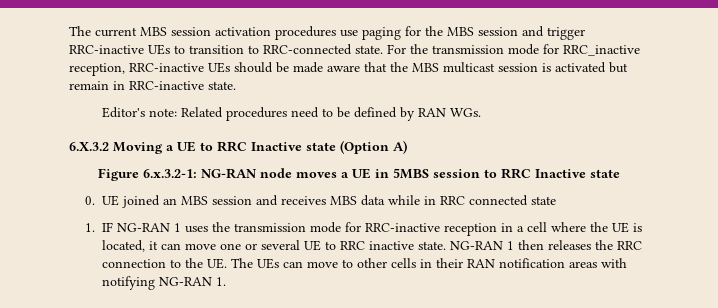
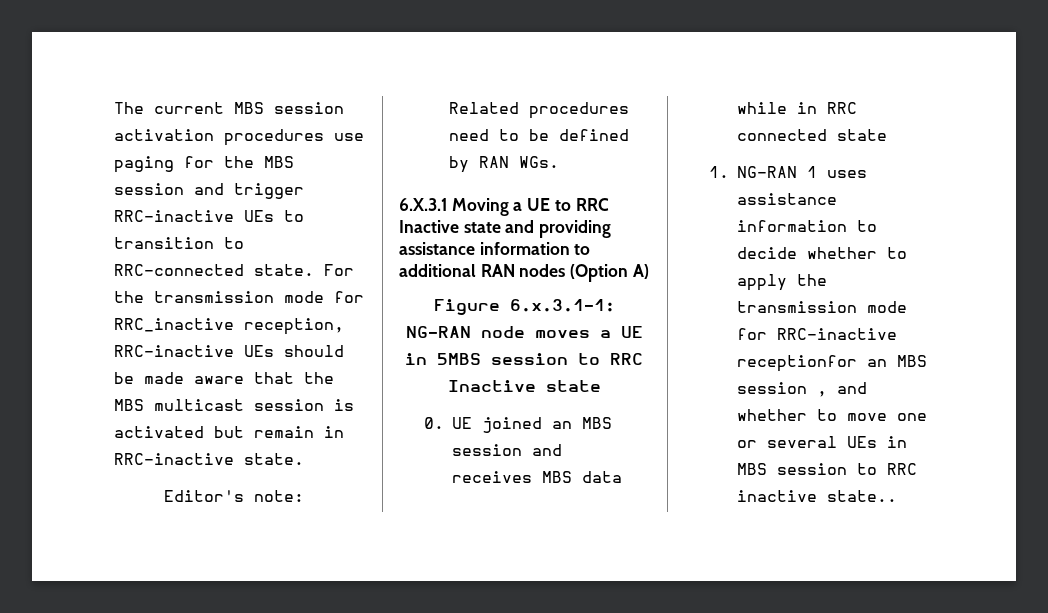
- 6.X.3.2 Moving a UE to RRC Inactive state (Option A)
+ 6.X.3.1 Moving a UE to RRC Inactive state and providing assistance information to additional RAN nodes (Option A)
- Figure 6.x.3.2-1: NG-RAN node moves a UE in 5MBS session to RRC Inactive state
+ Figure 6.x.3.1-1: NG-RAN node moves a UE in 5MBS session to RRC Inactive state
- 1. IF NG-RAN 1 uses the transmission mode for RRC-inactive reception in a cell where the UE is located, it can move one or several UE to RRC inactive state. NG-RAN 1 then releases the RRC connection to the UE. The UEs can move to other cells in their RAN notification areas with notifying NG-RAN 1.
+ 1. NG-RAN 1 uses assistance information to decide whether to apply the transmission mode for RRC-inactive receptionfor an MBS session , and whether to move one or several UEs in MBS session to RRC inactive state..

